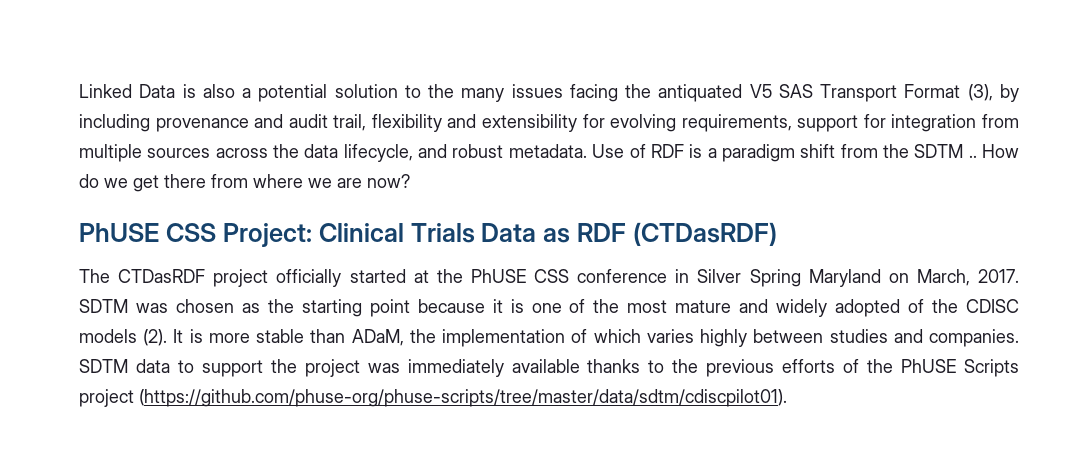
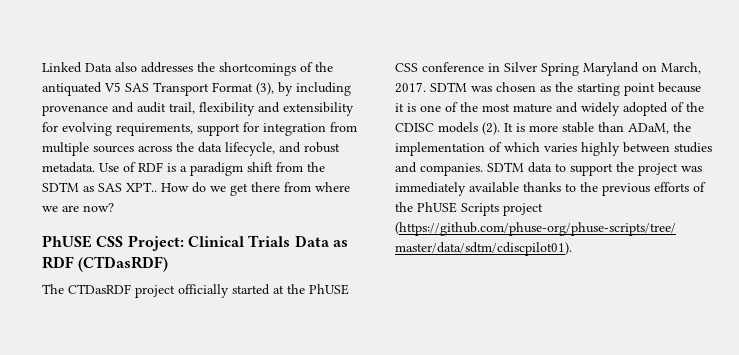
- Linked Data is also a potential solution to the many issues facing the antiquated V5 SAS Transport Format (3), by including provenance and audit trail, flexibility and extensibility for evolving requirements, support for integration from multiple sources across the data lifecycle, and robust metadata.
+ Linked Data also addresses the shortcomings of the antiquated V5 SAS Transport Format (3), by including provenance and audit trail, flexibility and extensibility for evolving requirements, support for integration from multiple sources across the data lifecycle, and robust metadata.
- Use of RDF is a paradigm shift from the SDTM ..
+ Use of RDF is a paradigm shift from the SDTM as SAS XPT..

